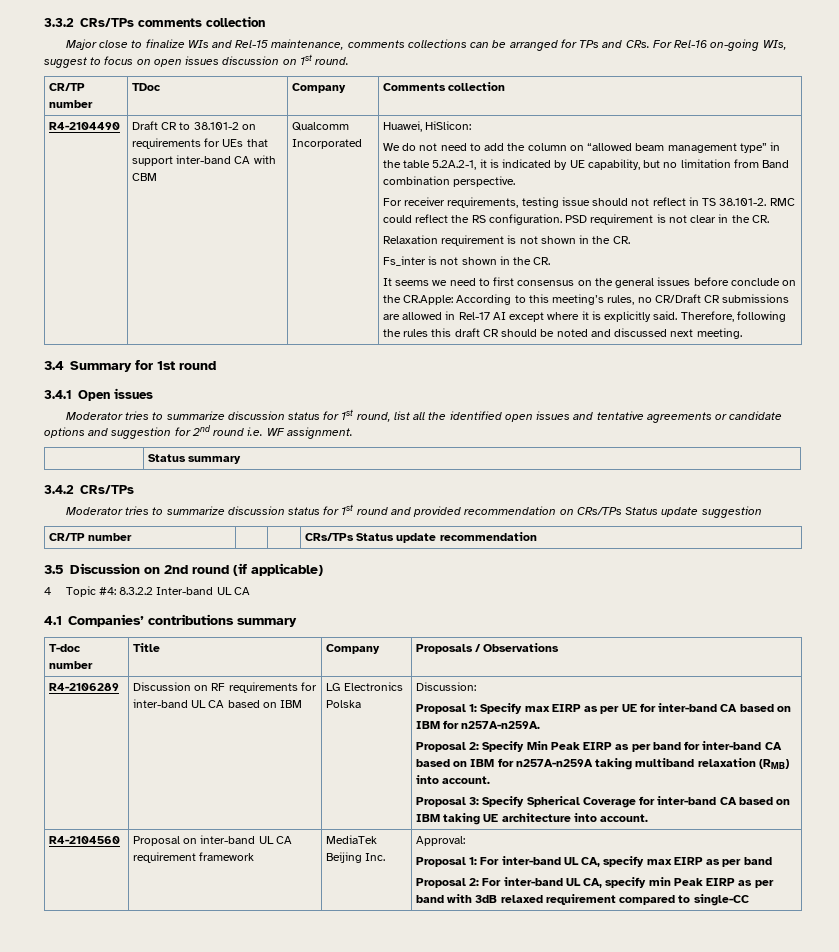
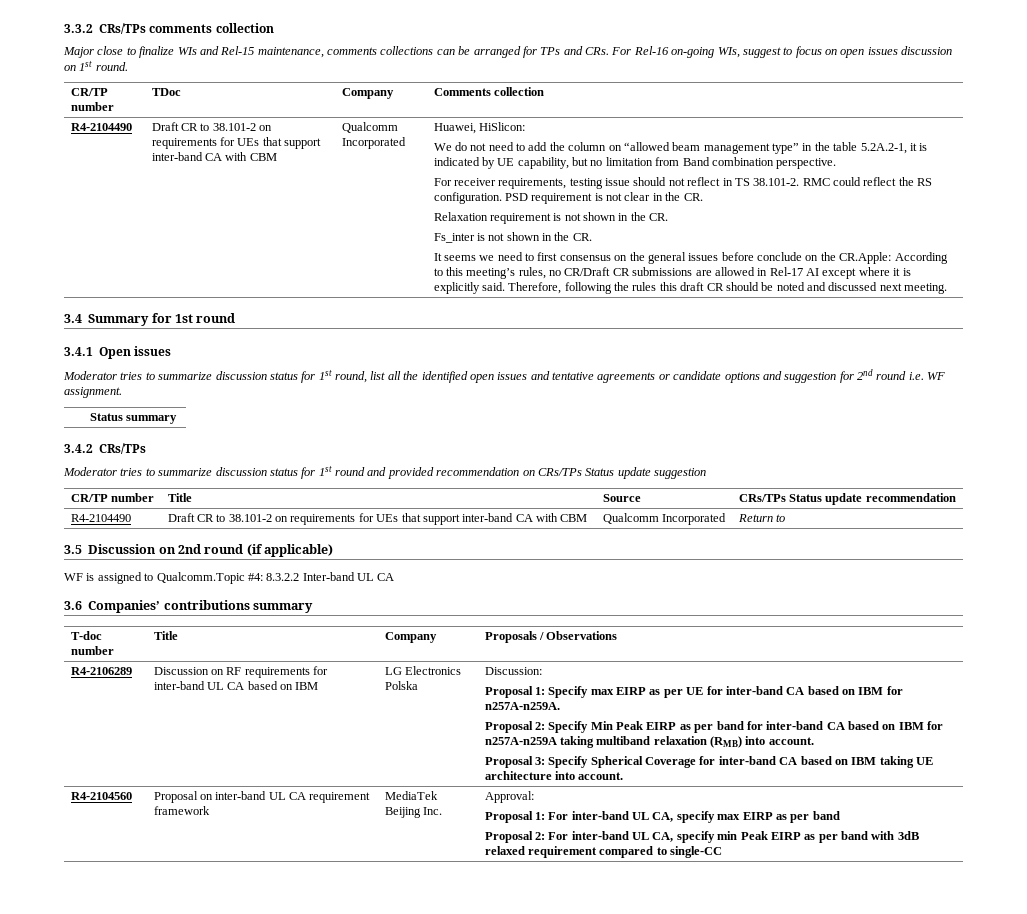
- CR/TP number | | | CRs/TPs Status update recommendation
+ CR/TP number | Title | Source | CRs/TPs Status update recommendation
+ R4-2104490 | Draft CR to 38.101-2 on requirements for UEs that support inter-band CA with CBM | Qualcomm Incorporated | Return to
- 4 Topic #4: 8.3.2.2 Inter-band UL CA
+ WF is assigned to Qualcomm.Topic #4: 8.3.2.2 Inter-band UL CA
- 4.1 Companies’ contributions summary
+ 3.6 Companies’ contributions summary

